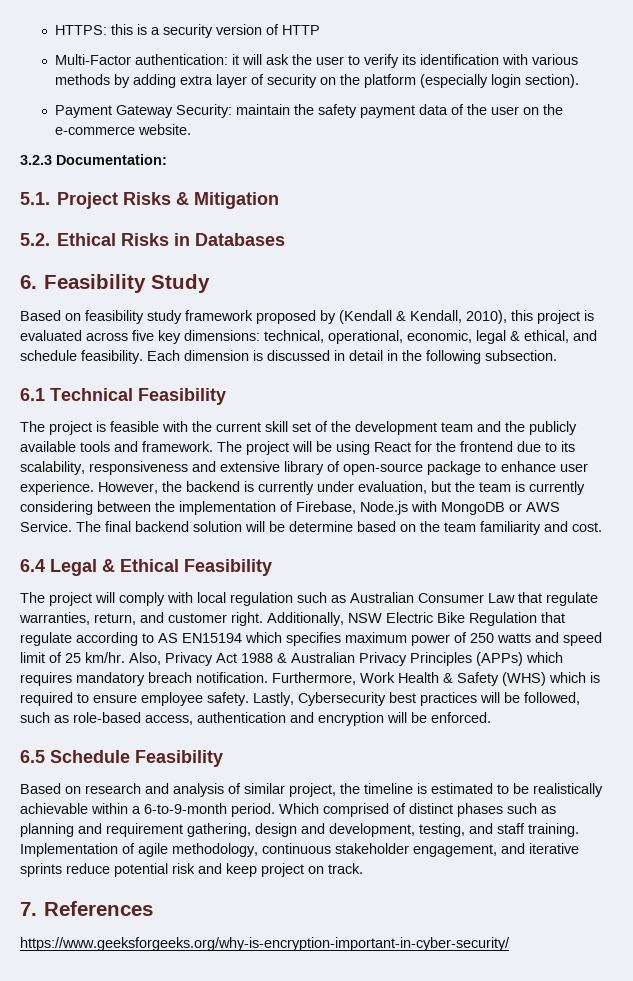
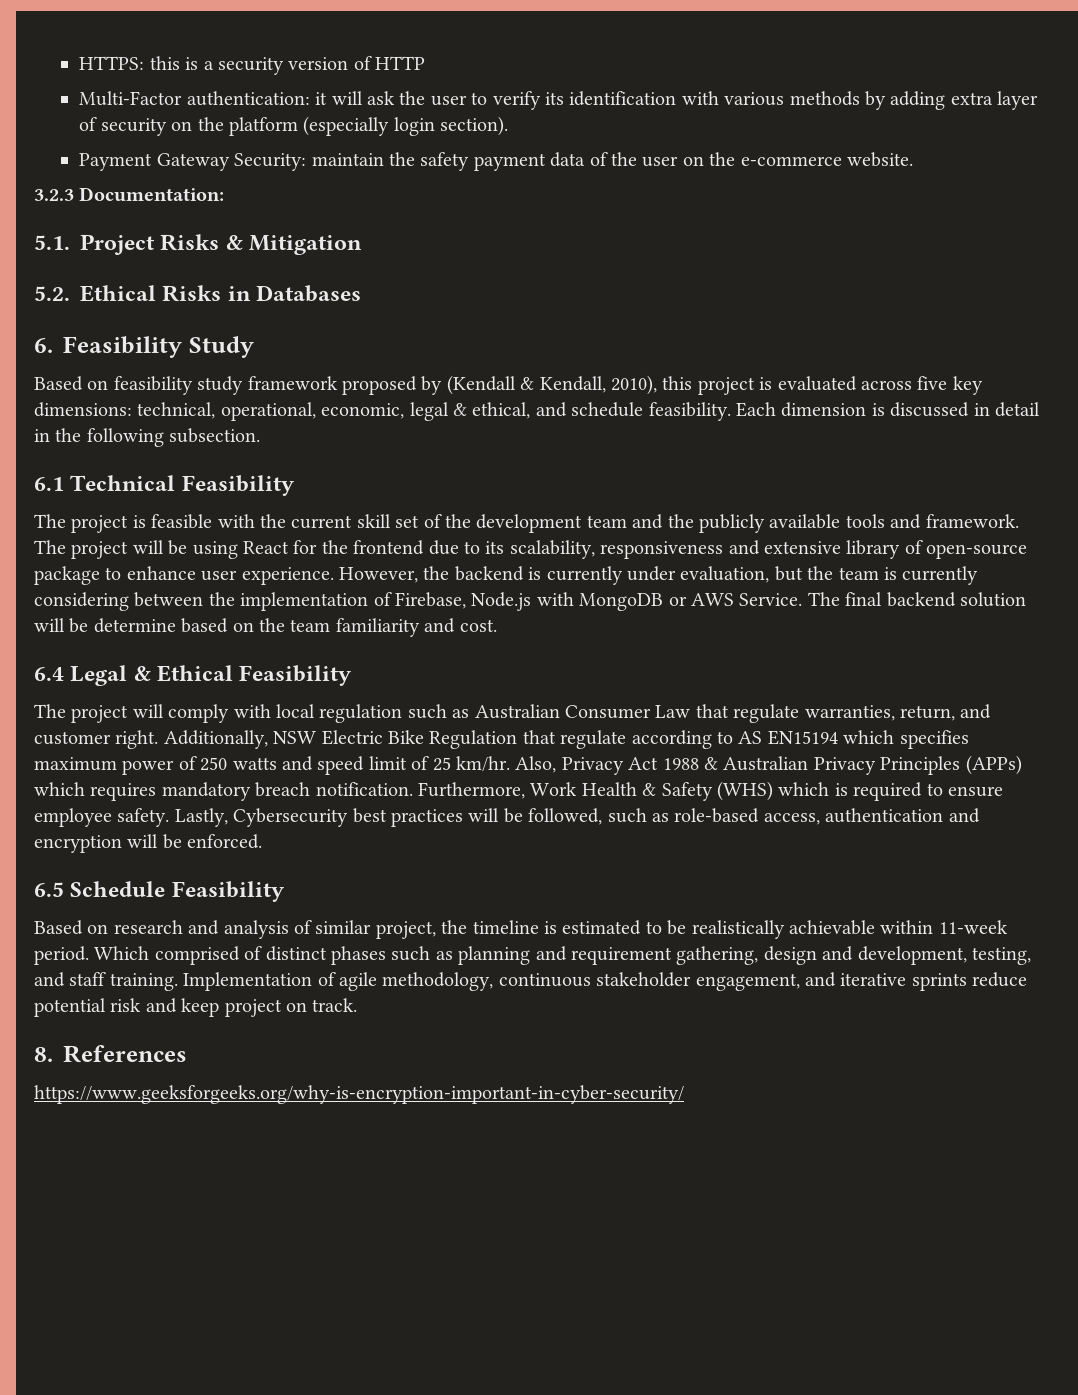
- Based on research and analysis of similar project, the timeline is estimated to be realistically achievable within a 6-to-9-month period.
+ Based on research and analysis of similar project, the timeline is estimated to be realistically achievable within 11-week period.
- 7. References
+ 8. References

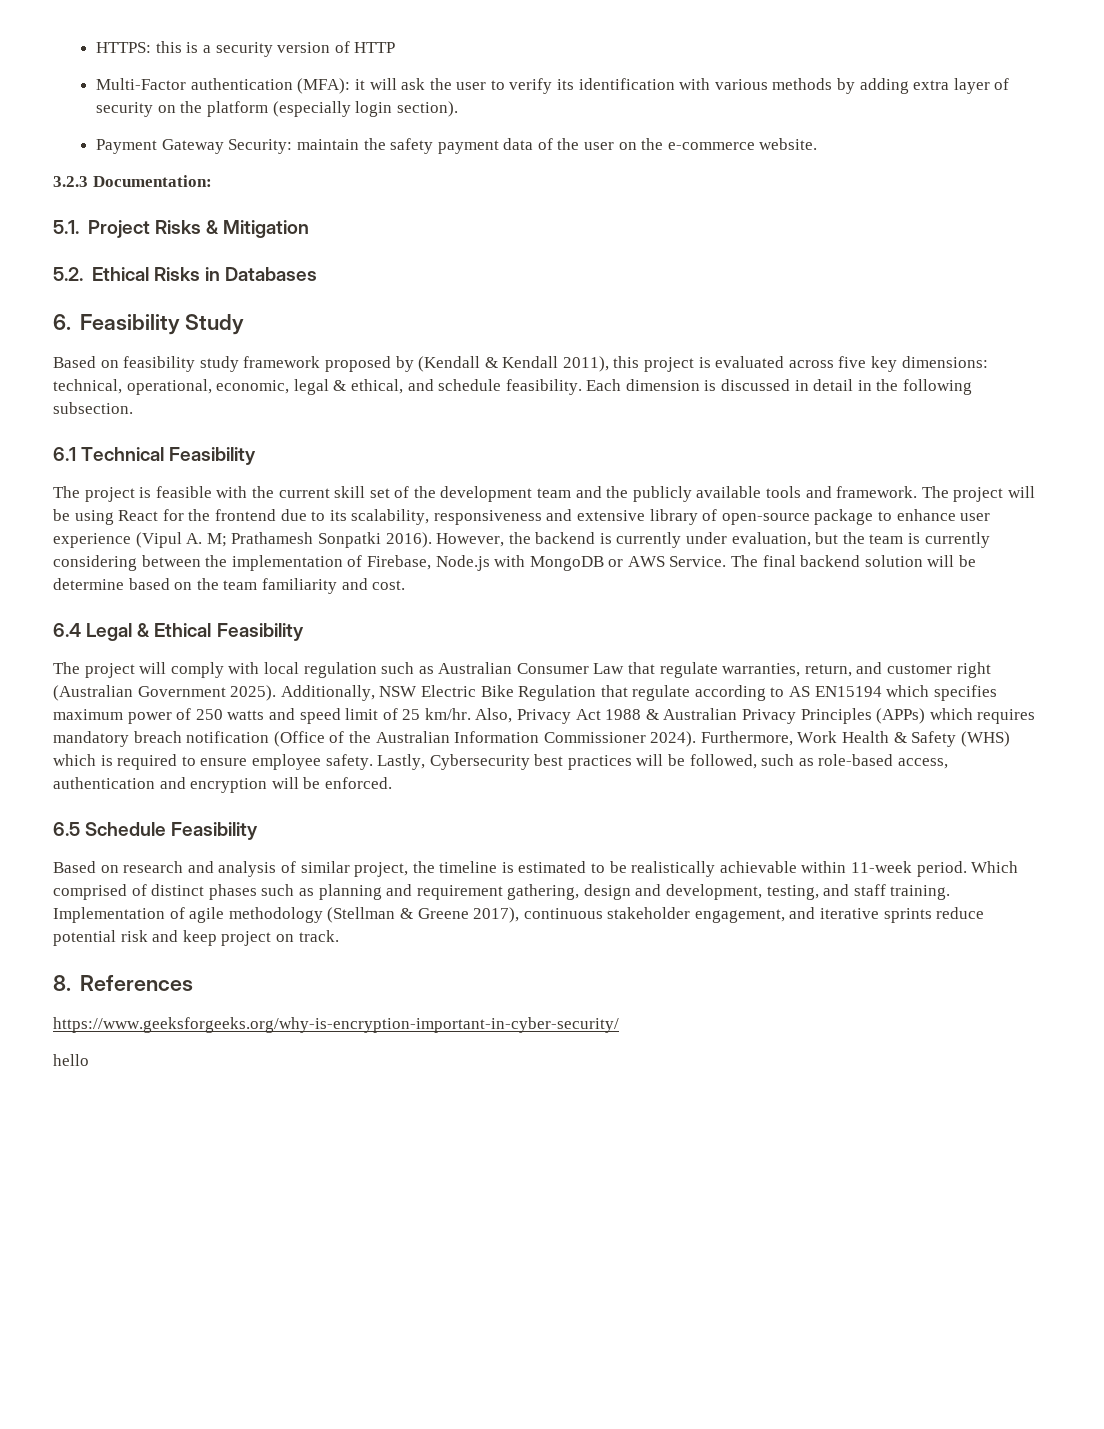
- Multi-Factor authentication: it will ask the user to verify its identification with various methods by adding extra layer of security on the platform (especially login section).
+ Multi-Factor authentication (MFA): it will ask the user to verify its identification with various methods by adding extra layer of security on the platform (especially login section).
- Based on feasibility study framework proposed by (Kendall & Kendall, 2010), this project is evaluated across five key dimensions: technical, operational, economic, legal & ethical, and schedule feasibility.
+ Based on feasibility study framework proposed by (Kendall & Kendall 2011), this project is evaluated across five key dimensions: technical, operational, economic, legal & ethical, and schedule feasibility.
- The project will be using React for the frontend due to its scalability, responsiveness and extensive library of open-source package to enhance user experience.
+ The project will be using React for the frontend due to its scalability, responsiveness and extensive library of open-source package to enhance user experience (Vipul A. M; Prathamesh Sonpatki 2016).
- The project will comply with local regulation such as Australian Consumer Law that regulate warranties, return, and customer right.
+ The project will comply with local regulation such as Australian Consumer Law that regulate warranties, return, and customer right (Australian Government 2025).
- Also, Privacy Act 1988 & Australian Privacy Principles (APPs) which requires mandatory breach notification.
+ Also, Privacy Act 1988 & Australian Privacy Principles (APPs) which requires mandatory breach notification (Office of the Australian Information Commissioner 2024).
- Implementation of agile methodology, continuous stakeholder engagement, and iterative sprints reduce potential risk and keep project on track.
+ Implementation of agile methodology (Stellman & Greene 2017), continuous stakeholder engagement, and iterative sprints reduce potential risk and keep project on track.
+ hello

